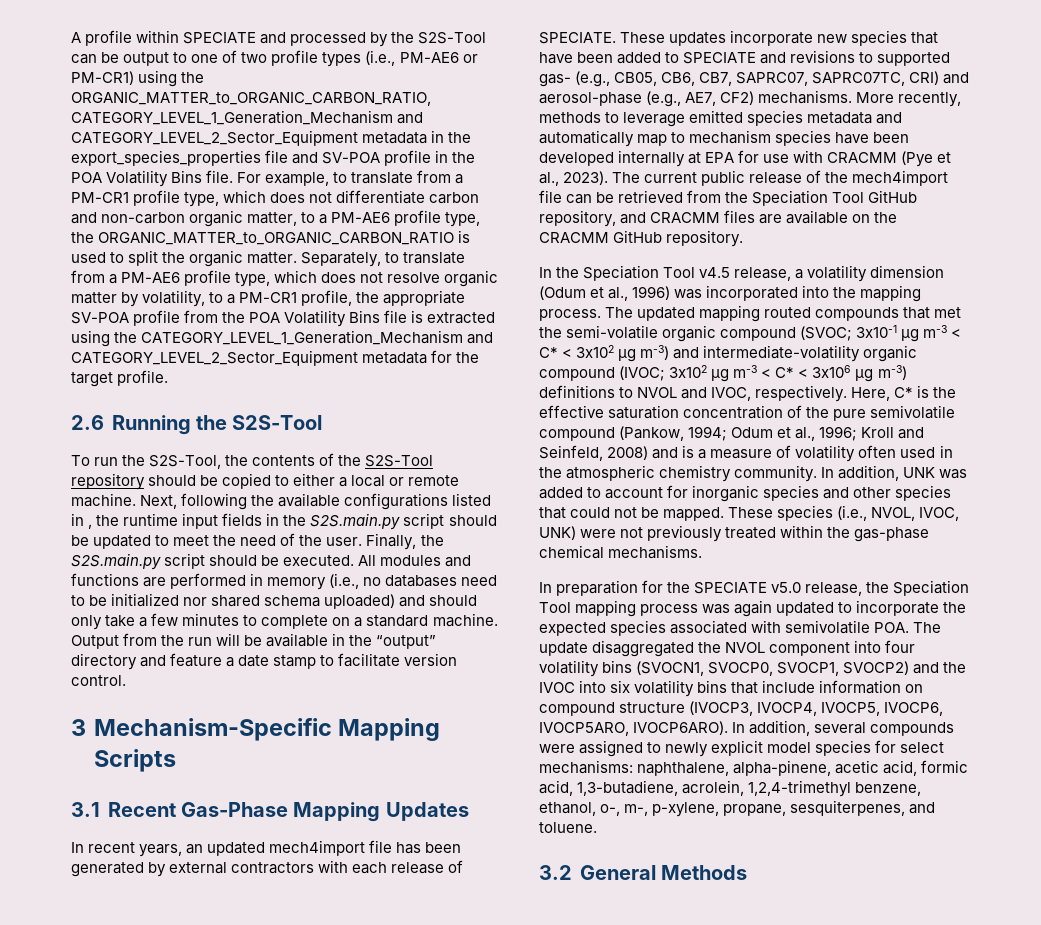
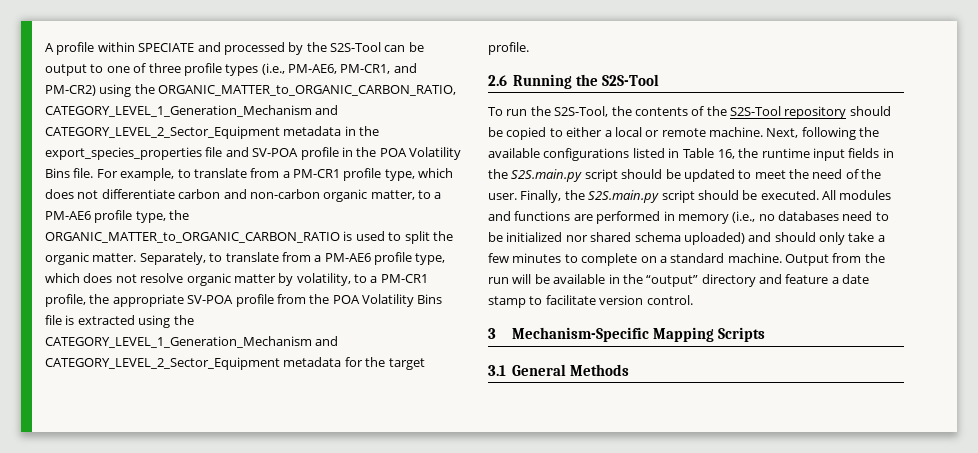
- A profile within SPECIATE and processed by the S2S-Tool can be output to one of two profile types (i.e., PM-AE6 or PM-CR1) using the ORGANIC_MATTER_to_ORGANIC_CARBON_RATIO, CATEGORY_LEVEL_1_Generation_Mechanism and CATEGORY_LEVEL_2_Sector_Equipment metadata in the export_species_properties file and SV-POA profile in the POA Volatility Bins file.
+ A profile within SPECIATE and processed by the S2S-Tool can be output to one of three profile types (i.e., PM-AE6, PM-CR1, and PM-CR2) using the ORGANIC_MATTER_to_ORGANIC_CARBON_RATIO, CATEGORY_LEVEL_1_Generation_Mechanism and CATEGORY_LEVEL_2_Sector_Equipment metadata in the export_species_properties file and SV-POA profile in the POA Volatility Bins file.
- Next, following the available configurations listed in , the runtime input fields in the S2S.main.py script should be updated to meet the need of the user.
+ Next, following the available configurations listed in Table 16, the runtime input fields in the S2S.main.py script should be updated to meet the need of the user.
- 3.1 Recent Gas-Phase Mapping Updates
- In recent years, an updated mech4import file has been generated by external contractors with each release of SPECIATE. These updates incorporate new species that have been added to SPECIATE and revisions to supported gas- (e.g., CB05, CB6, CB7, SAPRC07, SAPRC07TC, CRI) and aerosol-phase (e.g., AE7, CF2) mechanisms. More recently, methods to leverage emitted species metadata and automatically map to mechanism species have been developed internally at EPA for use with CRACMM (Pye et al., 2023). The current public release of the mech4import file can be retrieved from the Speciation Tool GitHub repository, and CRACMM files are available on the CRACMM GitHub repository.
- In the Speciation Tool v4.5 release, a volatility dimension (Odum et al., 1996) was incorporated into the mapping process. The updated mapping routed compounds that met the semi-volatile organic compound (SVOC; 3x10-1 μg m-3 < C* < 3x102 μg m-3) and intermediate-volatility organic compound (IVOC; 3x102 μg m-3 < C* < 3x106 μg m-3) definitions to NVOL and IVOC, respectively. Here, C* is the effective saturation concentration of the pure semivolatile compound (Pankow, 1994; Odum et al., 1996; Kroll and Seinfeld, 2008) and is a measure of volatility often used in the atmospheric chemistry community. In addition, UNK was added to account for inorganic species and other species that could not be mapped. These species (i.e., NVOL, IVOC, UNK) were not previously treated within the gas-phase chemical mechanisms.
- In preparation for the SPECIATE v5.0 release, the Speciation Tool mapping process was again updated to incorporate the expected species associated with semivolatile POA. The update disaggregated the NVOL component into four volatility bins (SVOCN1, SVOCP0, SVOCP1, SVOCP2) and the IVOC into six volatility bins that include information on compound structure (IVOCP3, IVOCP4, IVOCP5, IVOCP6, IVOCP5ARO, IVOCP6ARO). In addition, several compounds were assigned to newly explicit model species for select mechanisms: naphthalene, alpha-pinene, acetic acid, formic acid, 1,3-butadiene, acrolein, 1,2,4-trimethyl benzene, ethanol, o-, m-, p-xylene, propane, sesquiterpenes, and toluene.
- 3.2 General Methods
+ 3.1 General Methods

